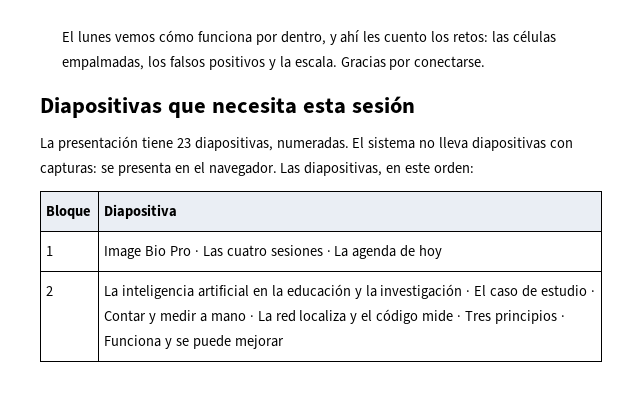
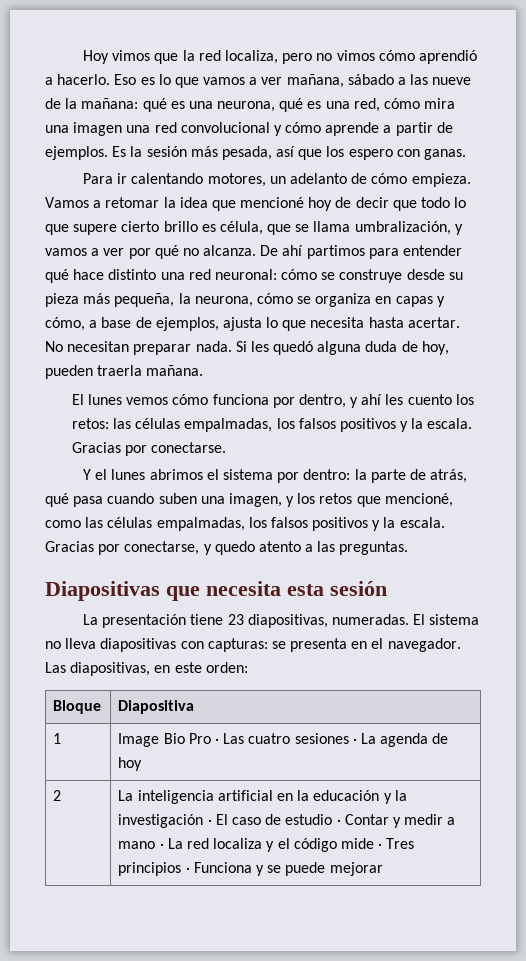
+ Hoy vimos que la red localiza, pero no vimos cómo aprendió a hacerlo. Eso es lo que vamos a ver mañana, sábado a las nueve de la mañana: qué es una neurona, qué es una red, cómo mira una imagen una red convolucional y cómo aprende a partir de ejemplos. Es la sesión más pesada, así que los espero con ganas.
+ Para ir calentando motores, un adelanto de cómo empieza. Vamos a retomar la idea que mencioné hoy de decir que todo lo que supere cierto brillo es célula, que se llama umbralización, y vamos a ver por qué no alcanza. De ahí partimos para entender qué hace distinto una red neuronal: cómo se construye desde su pieza más pequeña, la neurona, cómo se organiza en capas y cómo, a base de ejemplos, ajusta lo que necesita hasta acertar. No necesitan preparar nada. Si les quedó alguna duda de hoy, pueden traerla mañana.
+ Y el lunes abrimos el sistema por dentro: la parte de atrás, qué pasa cuando suben una imagen, y los retos que mencioné, como las células empalmadas, los falsos positivos y la escala. Gracias por conectarse, y quedo atento a las preguntas.

